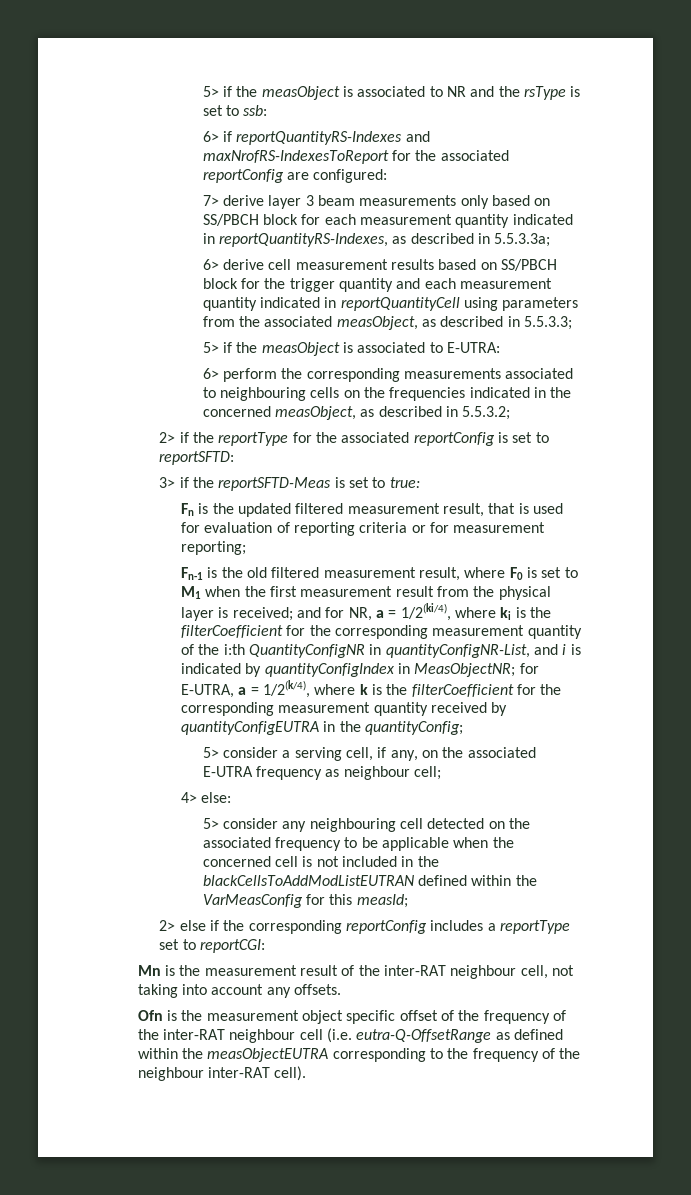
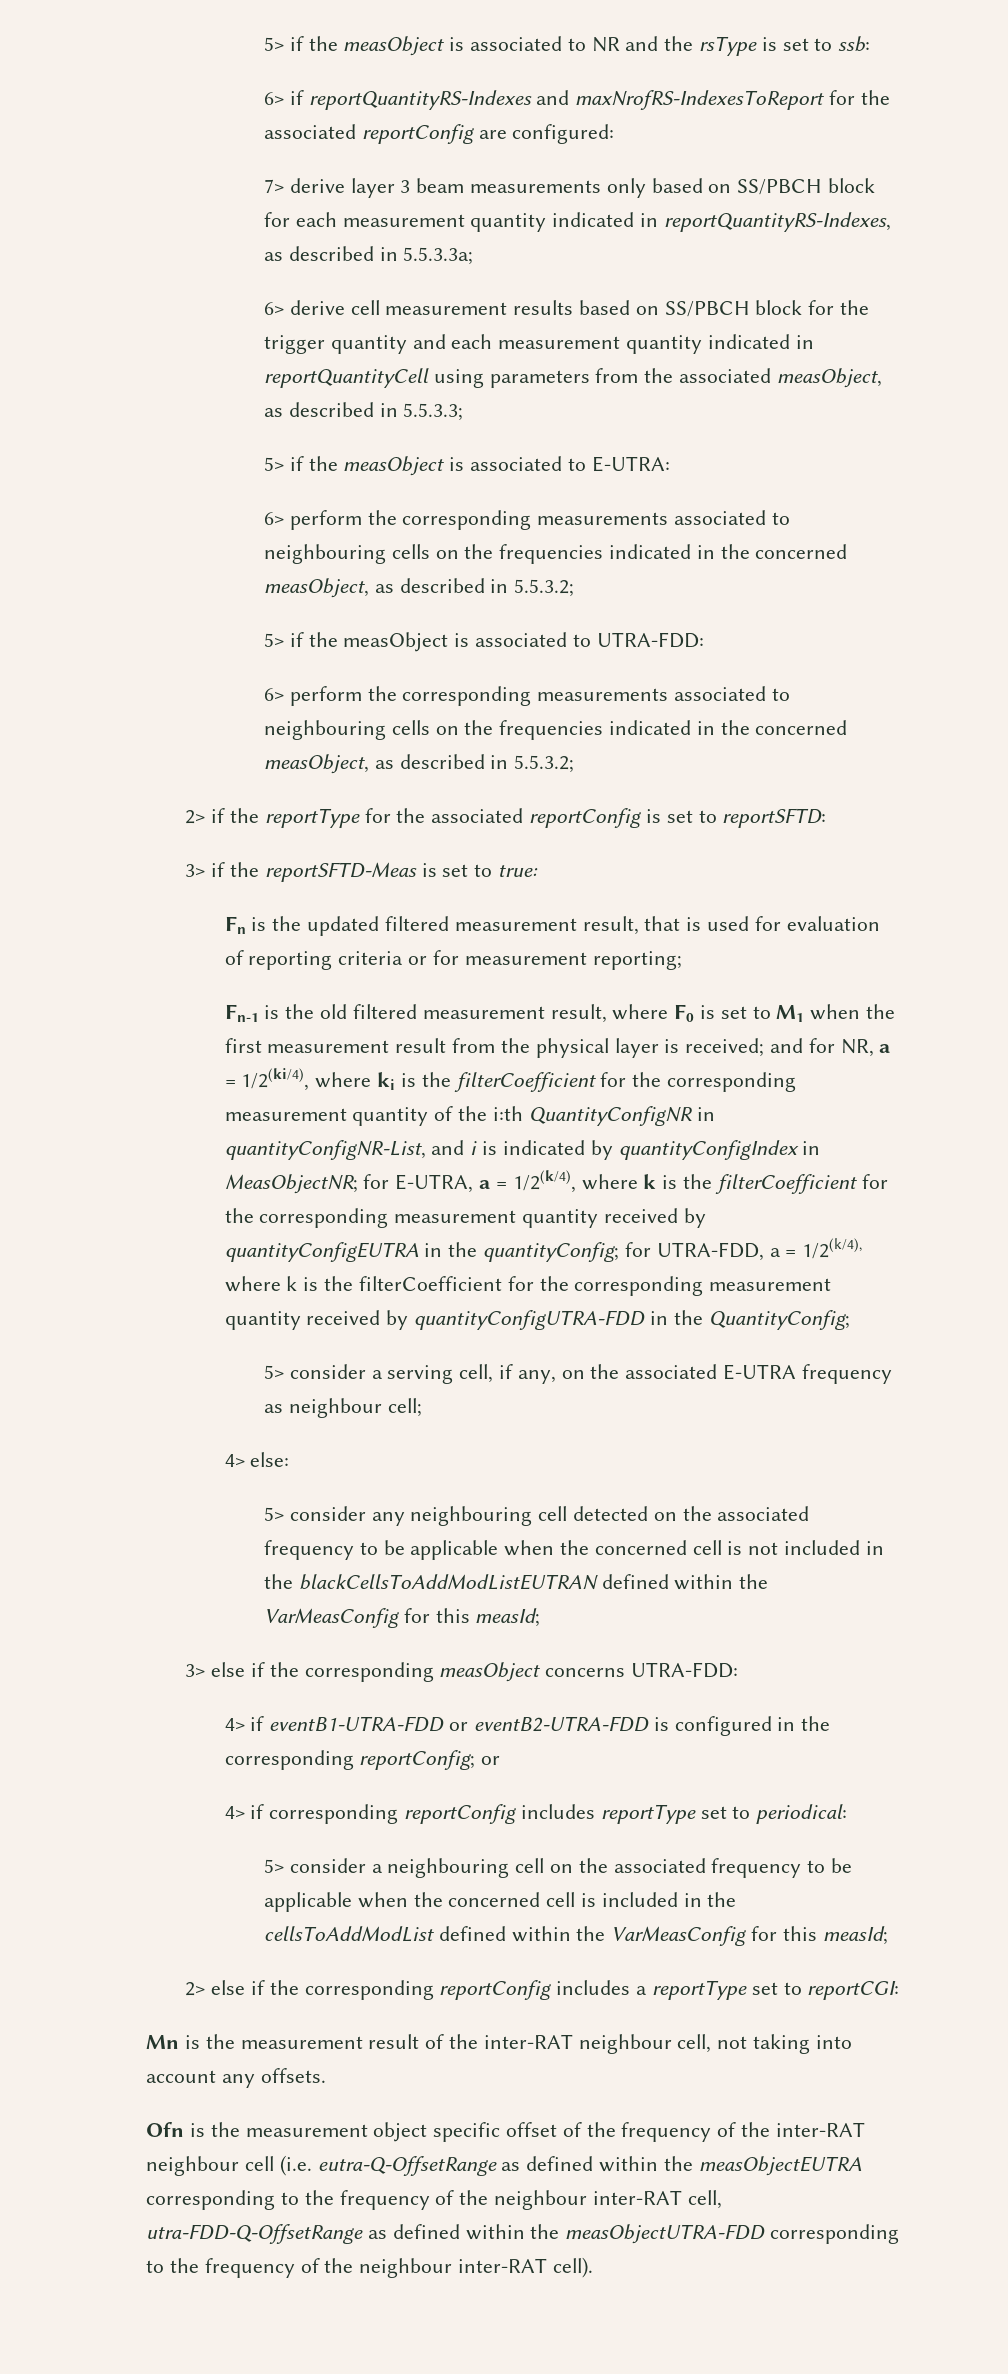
+ 5> if the measObject is associated to UTRA-FDD:
+ 6> perform the corresponding measurements associated to neighbouring cells on the frequencies indicated in the concerned measObject, as described in 5.5.3.2;
+ for UTRA-FDD, a = 1/2(k/4), where k is the filterCoefficient for the corresponding measurement quantity received by quantityConfigUTRA-FDD in the QuantityConfig;
+ 3> else if the corresponding measObject concerns UTRA-FDD:
+ 4> if eventB1-UTRA-FDD or eventB2-UTRA-FDD is configured in the corresponding reportConfig; or
+ 4> if corresponding reportConfig includes reportType set to periodical:
+ 5> consider a neighbouring cell on the associated frequency to be applicable when the concerned cell is included in the cellsToAddModList defined within the VarMeasConfig for this measId;
- Ofn is the measurement object specific offset of the frequency of the inter-RAT neighbour cell (i.e. eutra-Q-OffsetRange as defined within the measObjectEUTRA corresponding to the frequency of the neighbour inter-RAT cell).
+ Ofn is the measurement object specific offset of the frequency of the inter-RAT neighbour cell (i.e. eutra-Q-OffsetRange as defined within the measObjectEUTRA corresponding to the frequency of the neighbour inter-RAT cell, utra-FDD-Q-OffsetRange as defined within the measObjectUTRA-FDD corresponding to the frequency of the neighbour inter-RAT cell).

